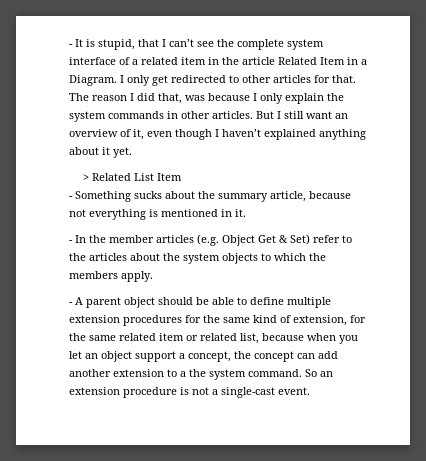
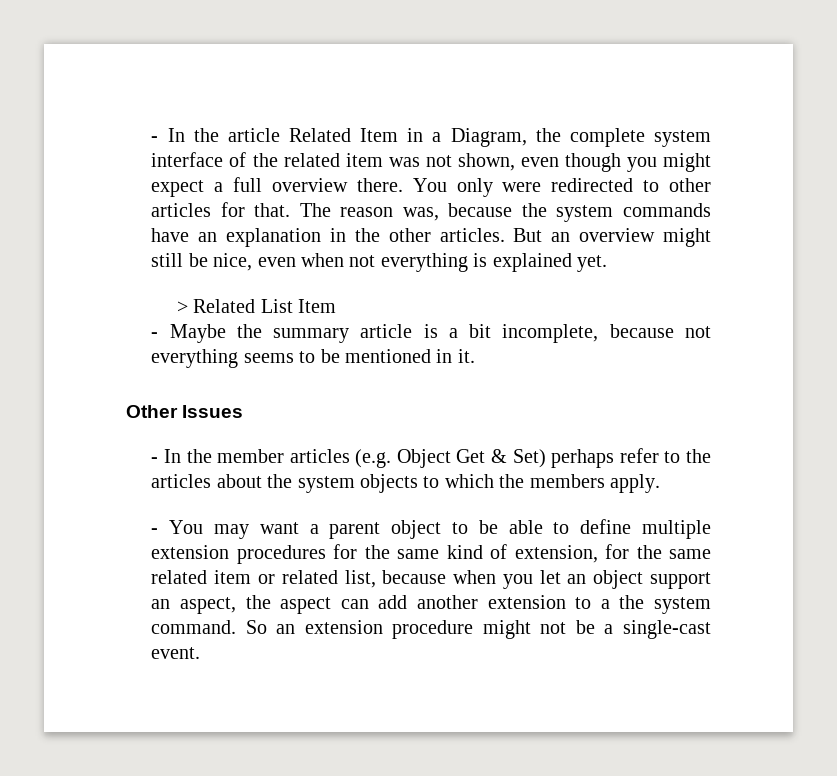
- - It is stupid, that I can’t see the complete system interface of a related item in the article Related Item in a Diagram. I only get redirected to other articles for that.
+ - In the article Related Item in a Diagram, the complete system interface of the related item was not shown, even though you might expect a full overview there. You only were redirected to other articles for that.
- The reason I did that, was because I only explain the system commands in other articles. But I still want an overview of it, even though I haven’t explained anything about it yet.
+ The reason was, because the system commands have an explanation in the other articles. But an overview might still be nice, even when not everything is explained yet.
- - Something sucks about the summary article, because not everything is mentioned in it.
+ - Maybe the summary article is a bit incomplete, because not everything seems to be mentioned in it.
+ Other Issues
- - In the member articles (e.g. Object Get & Set) refer to the articles about the system objects to which the members apply.
+ - In the member articles (e.g. Object Get & Set) perhaps refer to the articles about the system objects to which the members apply.
- - A parent object should be able to define multiple extension procedures for the same kind of extension, for the same related item or related list, because when you let an object support a concept, the concept can add another extension to a the system command.
+ - You may want a parent object to be able to define multiple extension procedures for the same kind of extension, for the same related item or related list, because when you let an object support an aspect, the aspect can add another extension to a the system command.
- So an extension procedure is not a single-cast event.
+ So an extension procedure might not be a single-cast event.

